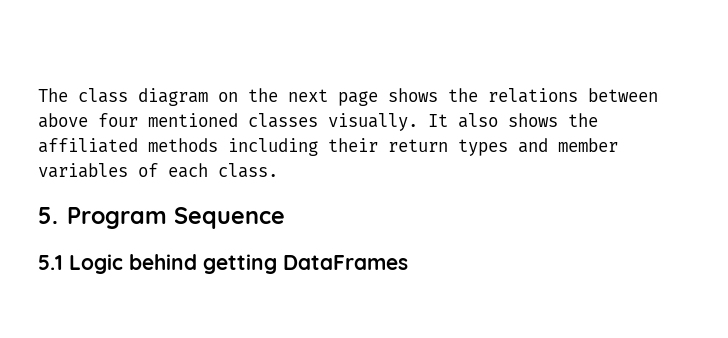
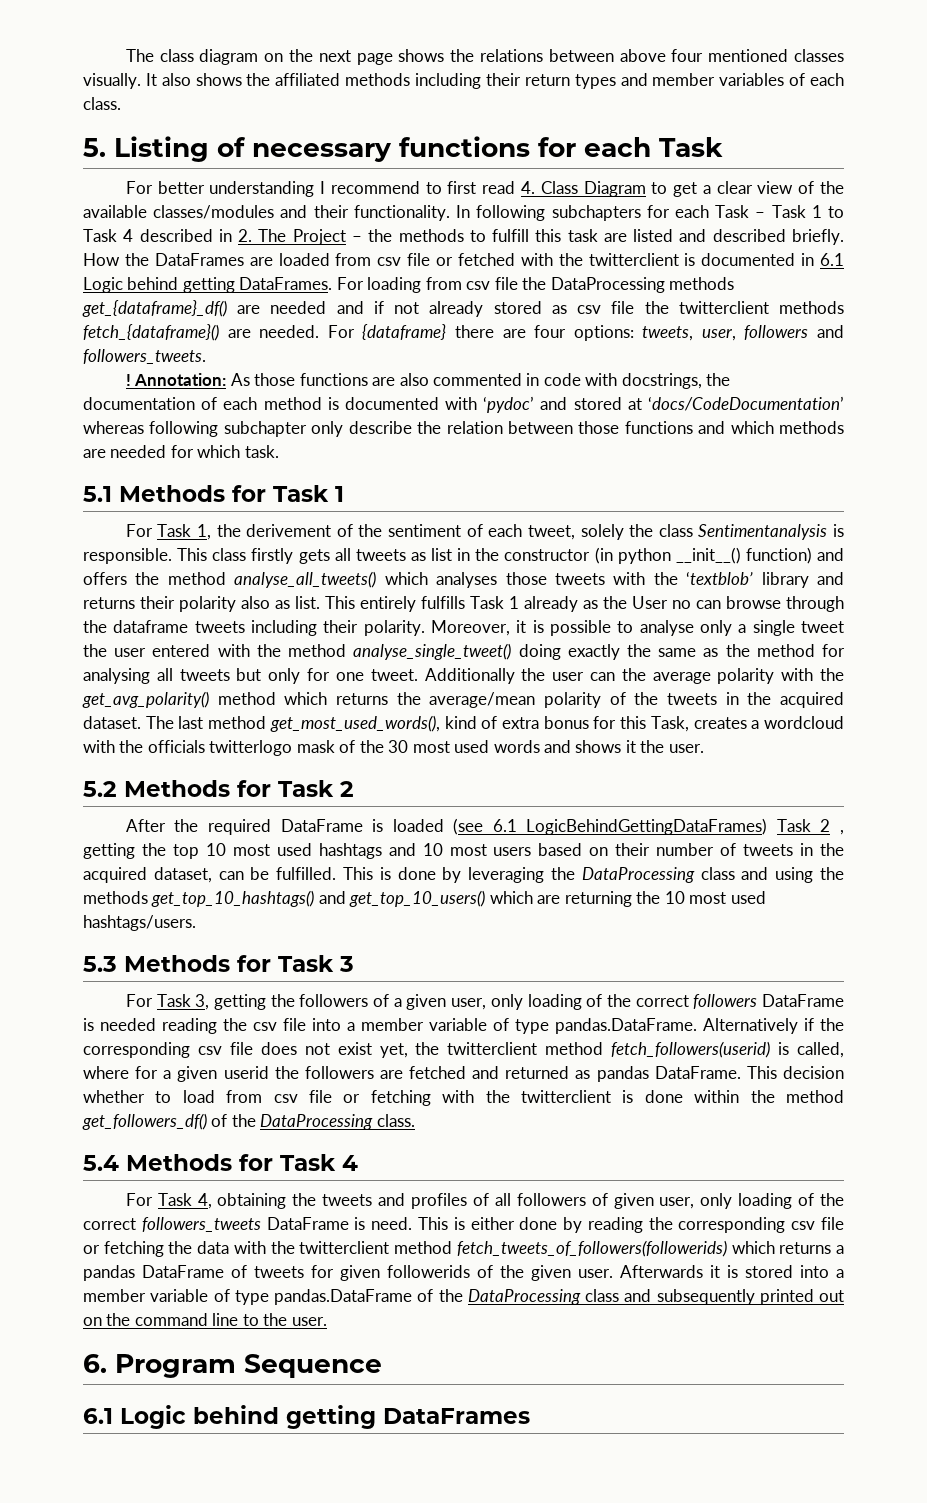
- 5. Program Sequence
+ 5. Listing of necessary functions for each Task
+ For better understanding I recommend to first read 4. Class Diagram to get a clear view of the available classes/modules and their functionality. In following subchapters for each Task – Task 1 to Task 4 described in 2. The Project – the methods to fulfill this task are listed and described briefly. How the DataFrames are loaded from csv file or fetched with the twitterclient is documented in 6.1 Logic behind getting DataFrames. For loading from csv file the DataProcessing methods get_{dataframe}_df() are needed and if not already stored as csv file the twitterclient methods fetch_{dataframe}() are needed. For {dataframe} there are four options: tweets, user, followers and followers_tweets.
+ ! Annotation: As those functions are also commented in code with docstrings, the documentation of each method is documented with ‘pydoc’ and stored at ‘docs/CodeDocumentation’ whereas following subchapter only describe the relation between those functions and which methods are needed for which task.
+ 5.1 Methods for Task 1
+ For Task 1, the derivement of the sentiment of each tweet, solely the class Sentimentanalysis is responsible. This class firstly gets all tweets as list in the constructor (in python __init__() function) and offers the method analyse_all_tweets() which analyses those tweets with the ‘textblob’ library and returns their polarity also as list. This entirely fulfills Task 1 already as the User no can browse through the dataframe tweets including their polarity. Moreover, it is possible to analyse only a single tweet the user entered with the method analyse_single_tweet() doing exactly the same as the method for analysing all tweets but only for one tweet. Additionally the user can the average polarity with the get_avg_polarity() method which returns the average/mean polarity of the tweets in the acquired dataset. The last method get_most_used_words(), kind of extra bonus for this Task, creates a wordcloud with the officials twitterlogo mask of the 30 most used words and shows it the user.
+ 5.2 Methods for Task 2
+ After the required DataFrame is loaded (see 6.1 LogicBehindGettingDataFrames) Task 2 , getting the top 10 most used hashtags and 10 most users based on their number of tweets in the acquired dataset, can be fulfilled. This is done by leveraging the DataProcessing class and using the methods get_top_10_hashtags() and get_top_10_users() which are returning the 10 most used hashtags/users.
+ 5.3 Methods for Task 3
+ For Task 3, getting the followers of a given user, only loading of the correct followers DataFrame is needed reading the csv file into a member variable of type pandas.DataFrame. Alternatively if the corresponding csv file does not exist yet, the twitterclient method fetch_followers(userid) is called, where for a given userid the followers are fetched and returned as pandas DataFrame. This decision whether to load from csv file or fetching with the twitterclient is done within the method get_followers_df() of the DataProcessing class.
+ 5.4 Methods for Task 4
+ For Task 4, obtaining the tweets and profiles of all followers of given user, only loading of the correct followers_tweets DataFrame is need. This is either done by reading the corresponding csv file or fetching the data with the twitterclient method fetch_tweets_of_followers(followerids) which returns a pandas DataFrame of tweets for given followerids of the given user. Afterwards it is stored into a member variable of type pandas.DataFrame of the DataProcessing class and subsequently printed out on the command line to the user.
+ 6. Program Sequence
- 5.1 Logic behind getting DataFrames
+ 6.1 Logic behind getting DataFrames

